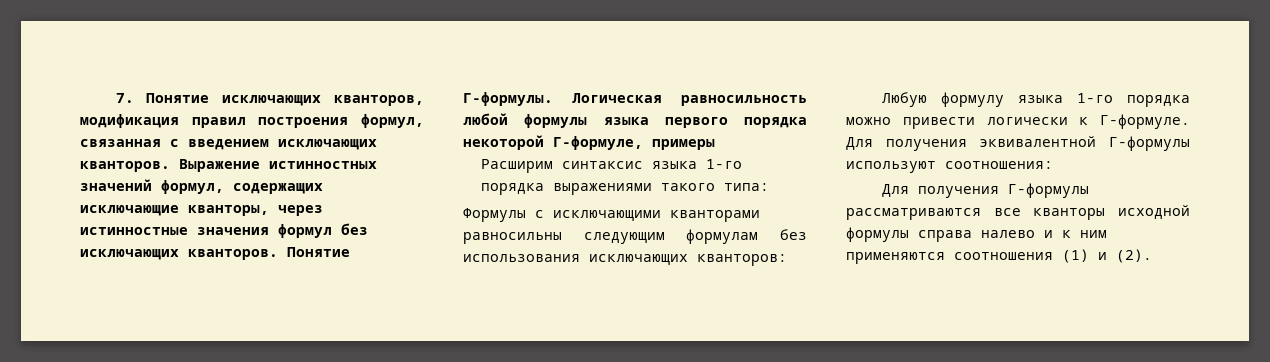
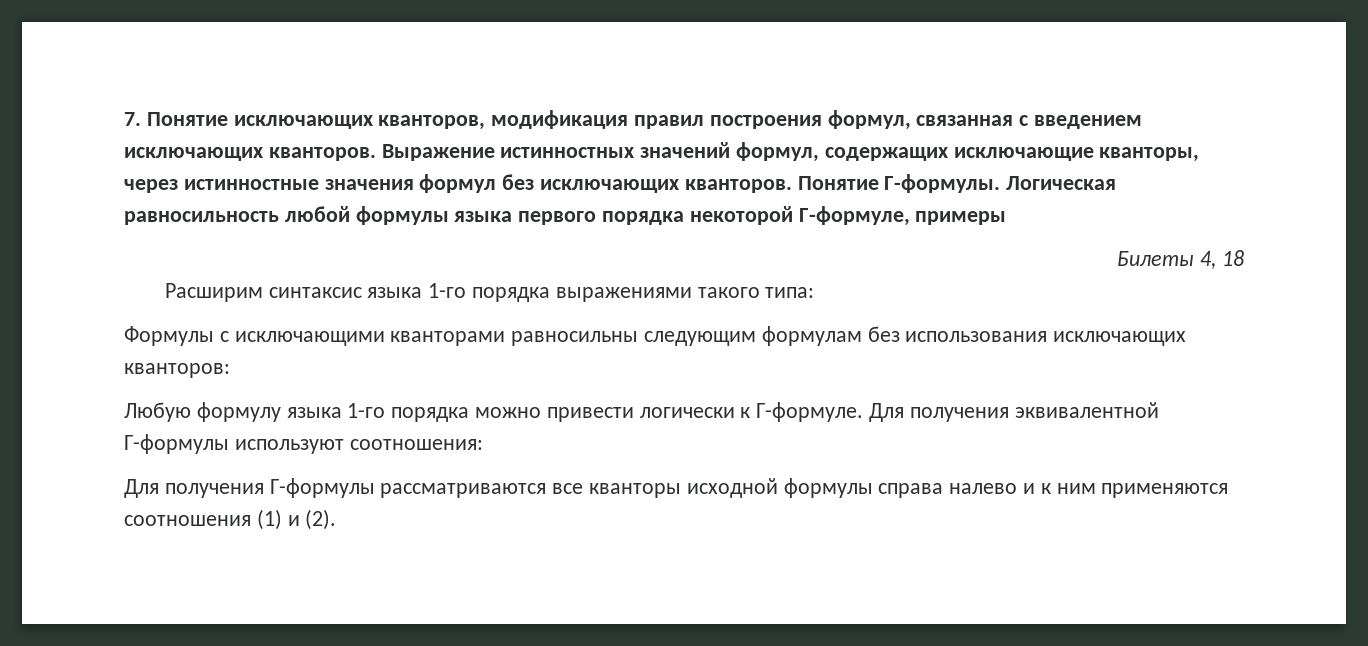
+ Билеты 4, 18

